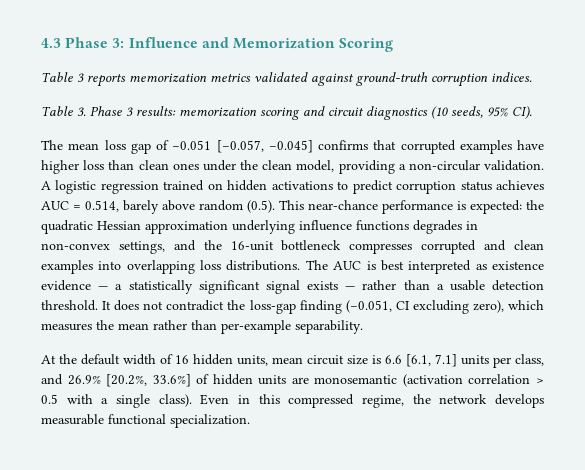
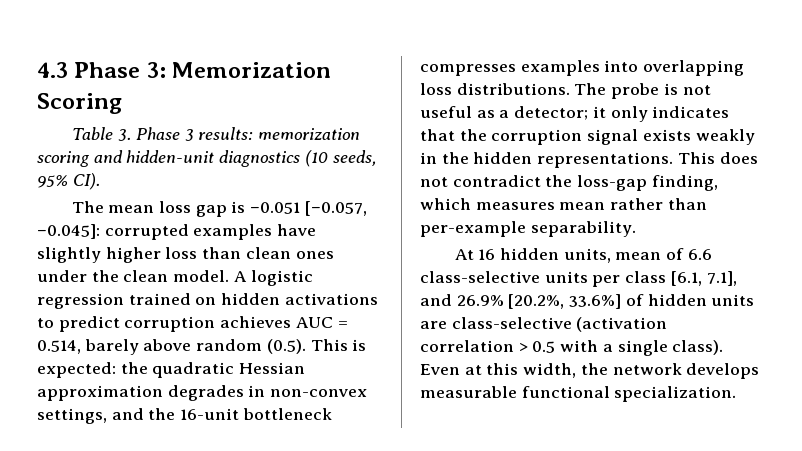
- 4.3 Phase 3: Influence and Memorization Scoring
+ 4.3 Phase 3: Memorization Scoring
- Table 3 reports memorization metrics validated against ground-truth corruption indices.
- Table 3. Phase 3 results: memorization scoring and circuit diagnostics (10 seeds, 95% CI).
+ Table 3. Phase 3 results: memorization scoring and hidden-unit diagnostics (10 seeds, 95% CI).
- The mean loss gap of −0.051 [−0.057, −0.045] confirms that corrupted examples have higher loss than clean ones under the clean model, providing a non-circular validation.
+ The mean loss gap is −0.051 [−0.057, −0.045]: corrupted examples have slightly higher loss than clean ones under the clean model.
- A logistic regression trained on hidden activations to predict corruption status achieves AUC = 0.514, barely above random (0.5). This near-chance performance is expected: the quadratic Hessian approximation underlying influence functions degrades in non-convex settings, and the 16-unit bottleneck compresses corrupted and clean examples into overlapping loss distributions.
+ A logistic regression trained on hidden activations to predict corruption achieves AUC = 0.514, barely above random (0.5). This is expected: the quadratic Hessian approximation degrades in non-convex settings, and the 16-unit bottleneck compresses examples into overlapping loss distributions.
- The AUC is best interpreted as existence evidence — a statistically significant signal exists — rather than a usable detection threshold. It does not contradict the loss-gap finding (−0.051, CI excluding zero), which measures the mean rather than per-example separability.
+ The probe is not useful as a detector; it only indicates that the corruption signal exists weakly in the hidden representations. This does not contradict the loss-gap finding, which measures mean rather than per-example separability.
- At the default width of 16 hidden units, mean circuit size is 6.6 [6.1, 7.1] units per class, and 26.9% [20.2%, 33.6%] of hidden units are monosemantic (activation correlation > 0.5 with a single class).
+ At 16 hidden units, mean of 6.6 class-selective units per class [6.1, 7.1], and 26.9% [20.2%, 33.6%] of hidden units are class-selective (activation correlation > 0.5 with a single class).
- Even in this compressed regime, the network develops measurable functional specialization.
+ Even at this width, the network develops measurable functional specialization.

